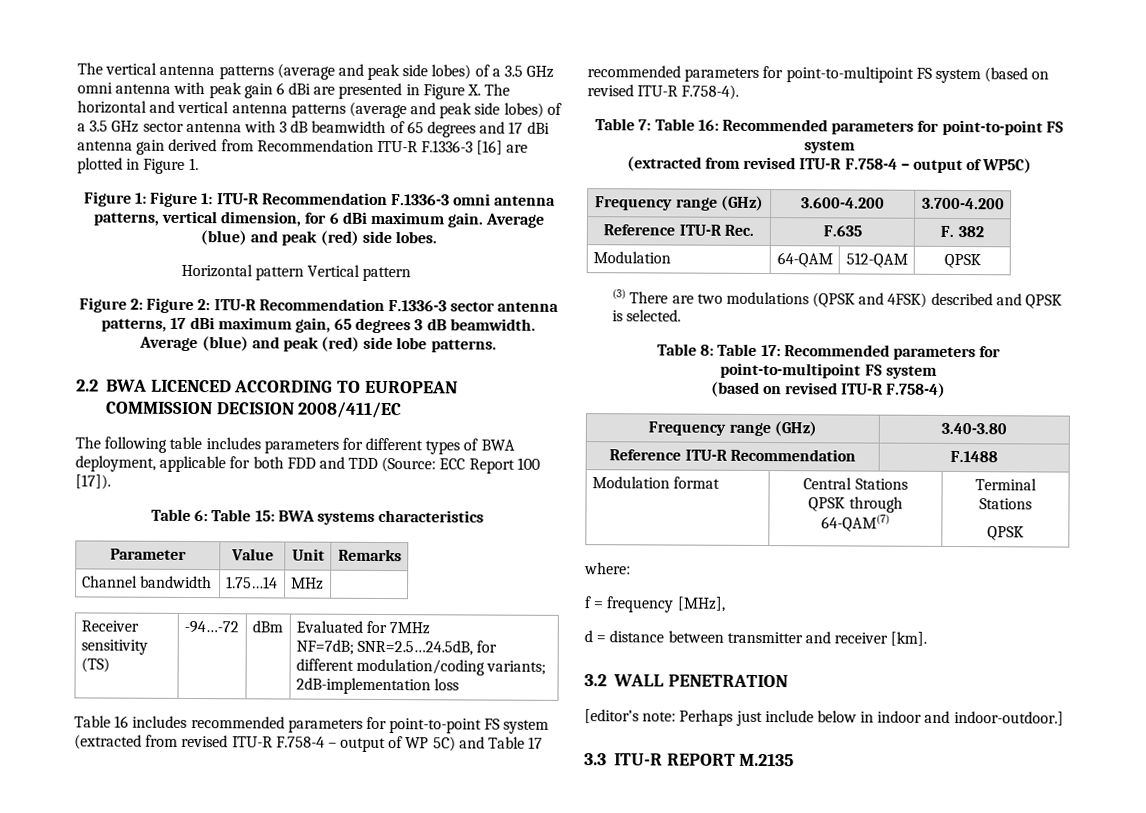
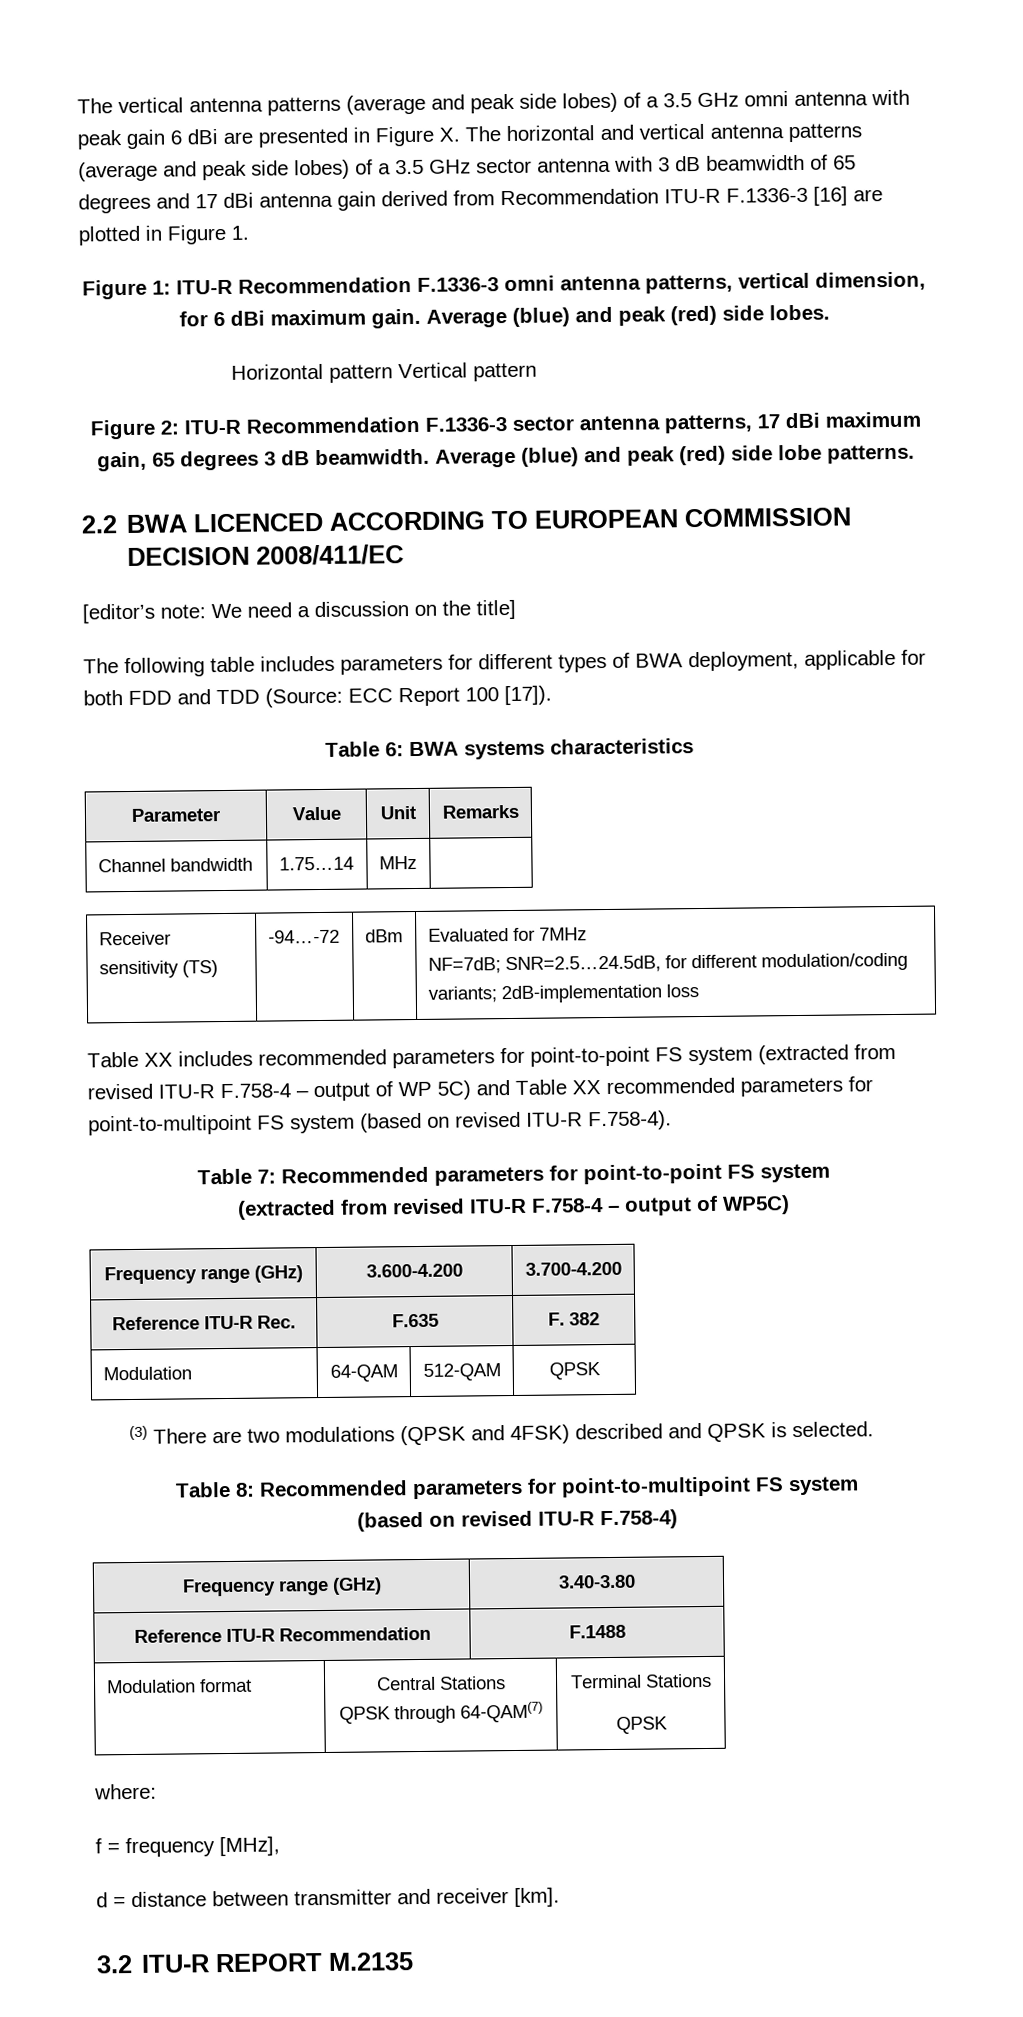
- Figure 1: Figure 1: ITU-R Recommendation F.1336-3 omni antenna patterns, vertical dimension, for 6 dBi maximum gain.
+ Figure 1: ITU-R Recommendation F.1336-3 omni antenna patterns, vertical dimension, for 6 dBi maximum gain.
- Figure 2: Figure 2: ITU-R Recommendation F.1336-3 sector antenna patterns, 17 dBi maximum gain, 65 degrees 3 dB beamwidth.
+ Figure 2: ITU-R Recommendation F.1336-3 sector antenna patterns, 17 dBi maximum gain, 65 degrees 3 dB beamwidth.
+ [editor’s note: We need a discussion on the title]
- Table 6: Table 15: BWA systems characteristics
+ Table 6: BWA systems characteristics
- Table 16 includes recommended parameters for point-to-point FS system (extracted from revised ITU-R F.758-4 – output of WP 5C) and Table 17 recommended parameters for point-to-multipoint FS system (based on revised ITU-R F.758-4).
+ Table XX includes recommended parameters for point-to-point FS system (extracted from revised ITU-R F.758-4 – output of WP 5C) and Table XX recommended parameters for point-to-multipoint FS system (based on revised ITU-R F.758-4).
- Table 7: Table 16: Recommended parameters for point-to-point FS system
+ Table 7: Recommended parameters for point-to-point FS system
- Table 8: Table 17: Recommended parameters for point-to-multipoint FS system
+ Table 8: Recommended parameters for point-to-multipoint FS system
- 3.2 WALL PENETRATION
- [editor’s note: Perhaps just include below in indoor and indoor-outdoor.]
- 3.3 ITU-R REPORT M.2135
+ 3.2 ITU-R REPORT M.2135

